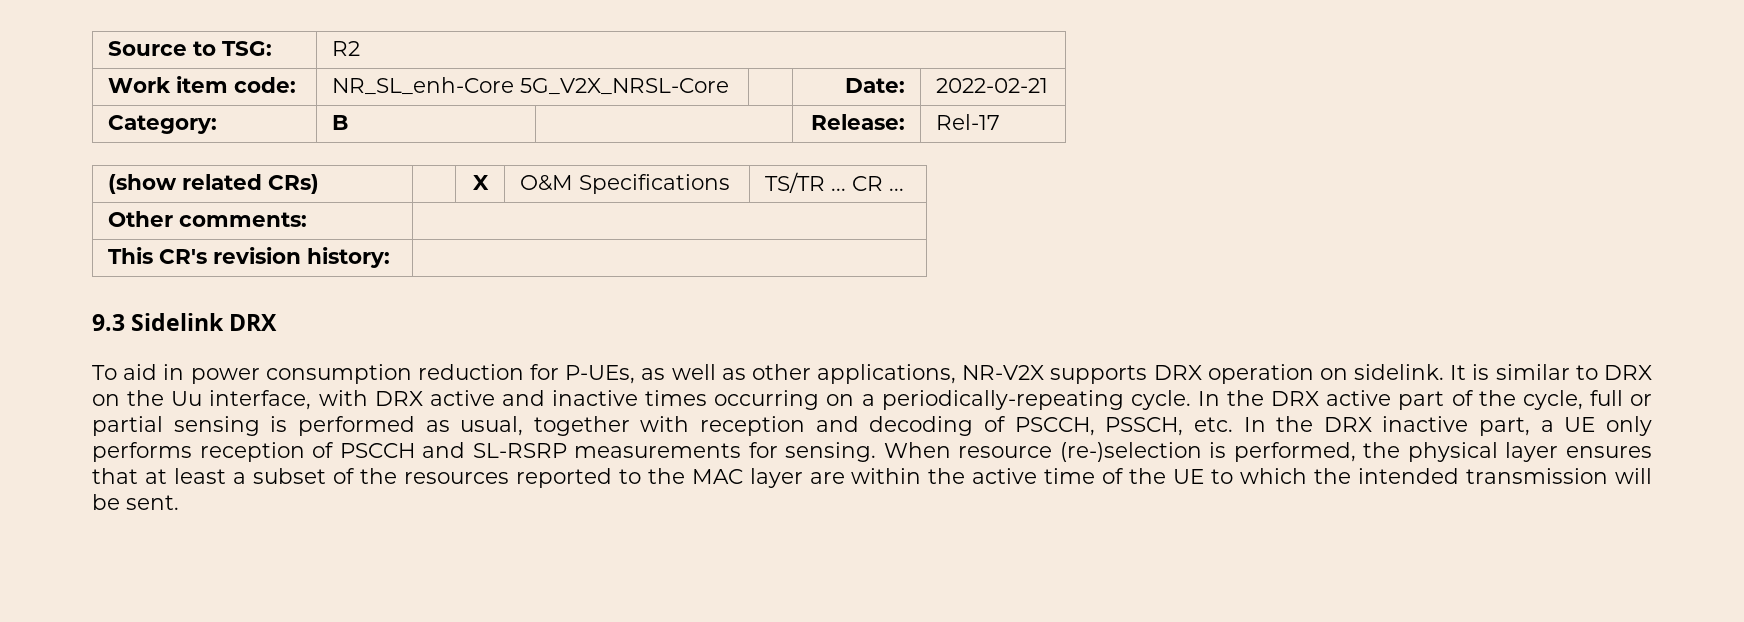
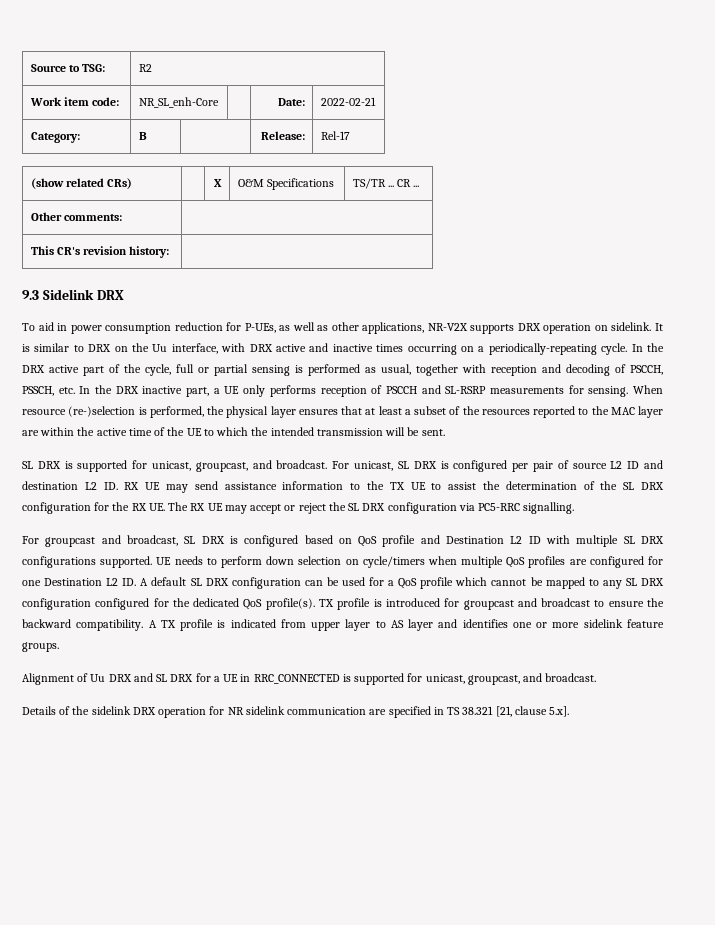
- Work item code: | NR_SL_enh-Core 5G_V2X_NRSL-Core | | Date: | 2022-02-21
+ Work item code: | NR_SL_enh-Core | | Date: | 2022-02-21
+ SL DRX is supported for unicast, groupcast, and broadcast. For unicast, SL DRX is configured per pair of source L2 ID and destination L2 ID. RX UE may send assistance information to the TX UE to assist the determination of the SL DRX configuration for the RX UE. The RX UE may accept or reject the SL DRX configuration via PC5-RRC signalling.
+ For groupcast and broadcast, SL DRX is configured based on QoS profile and Destination L2 ID with multiple SL DRX configurations supported. UE needs to perform down selection on cycle/timers when multiple QoS profiles are configured for one Destination L2 ID. A default SL DRX configuration can be used for a QoS profile which cannot be mapped to any SL DRX configuration configured for the dedicated QoS profile(s). TX profile is introduced for groupcast and broadcast to ensure the backward compatibility. A TX profile is indicated from upper layer to AS layer and identifies one or more sidelink feature groups.
+ Alignment of Uu DRX and SL DRX for a UE in RRC_CONNECTED is supported for unicast, groupcast, and broadcast.
+ Details of the sidelink DRX operation for NR sidelink communication are specified in TS 38.321 [21, clause 5.x].

